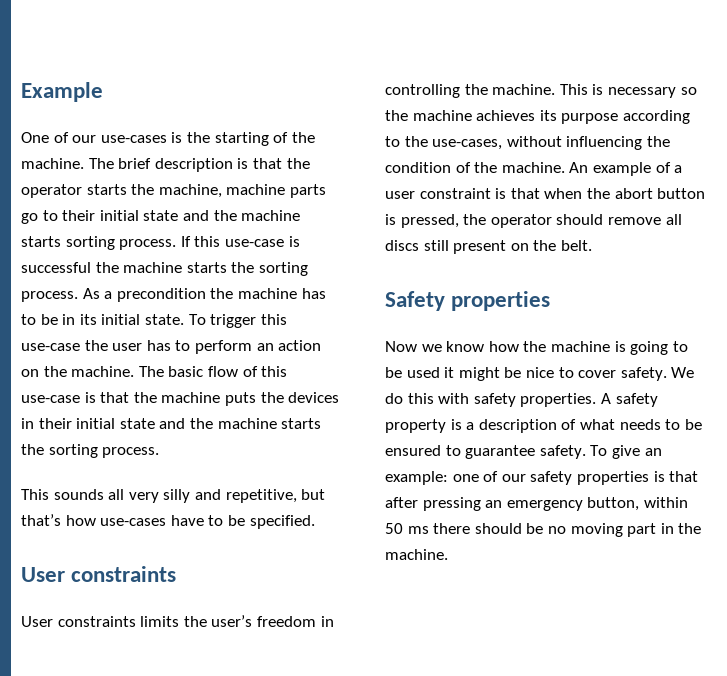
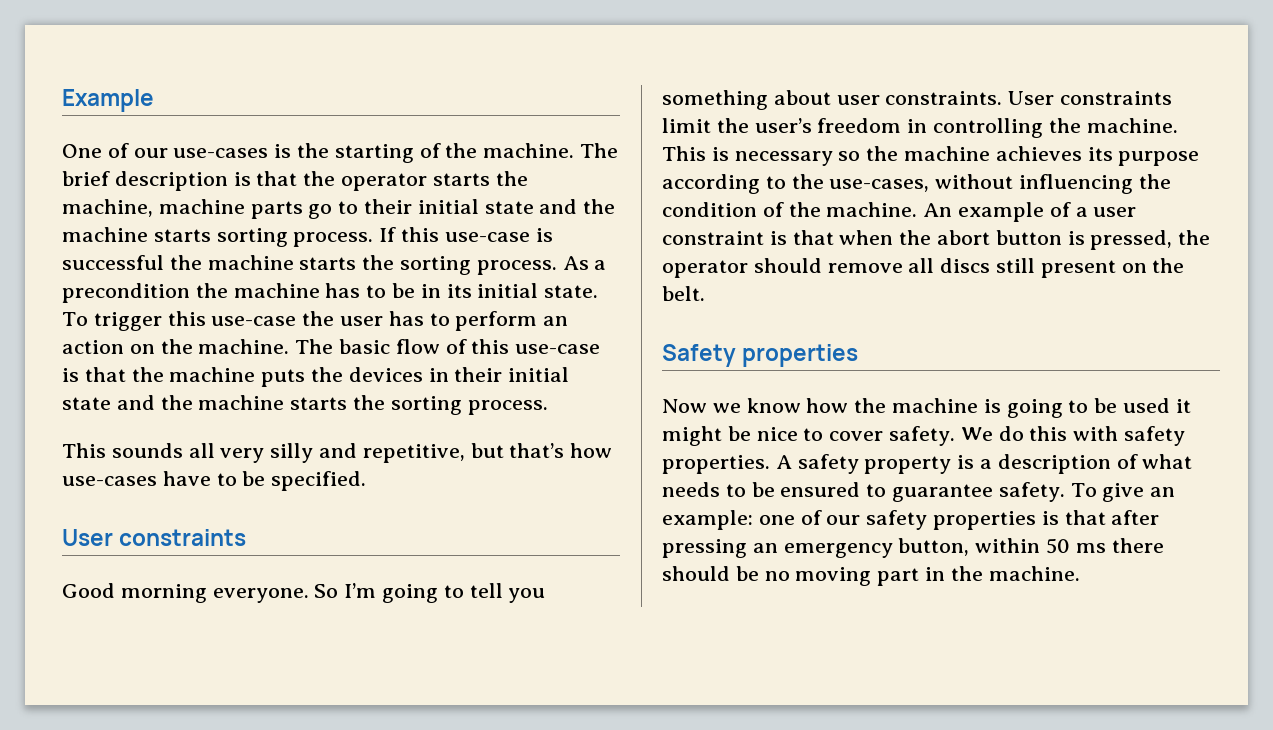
- User constraints limits the user’s freedom in controlling the machine.
+ Good morning everyone. So I’m going to tell you something about user constraints. User constraints limit the user’s freedom in controlling the machine.

